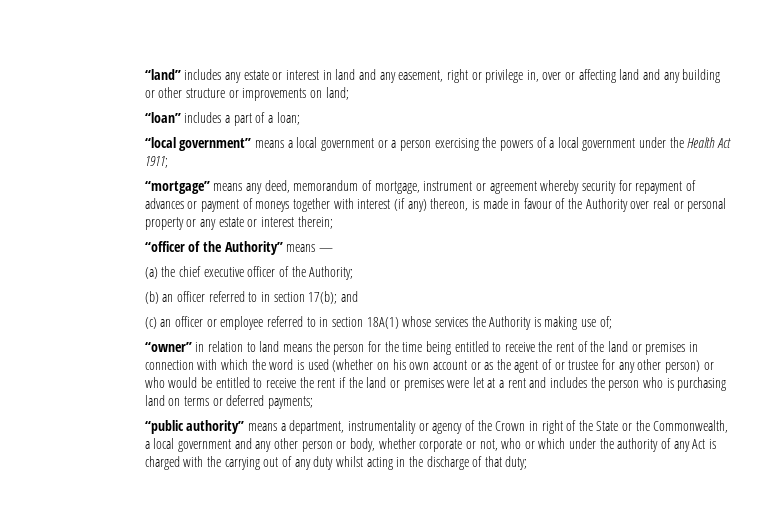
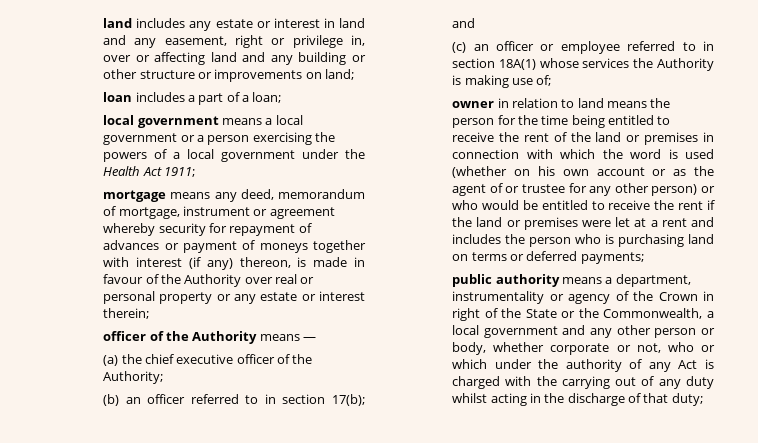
- “land” includes any estate or interest in land and any easement, right or privilege in, over or affecting land and any building or other structure or improvements on land;
+ land includes any estate or interest in land and any easement, right or privilege in, over or affecting land and any building or other structure or improvements on land;
- “loan” includes a part of a loan;
+ loan includes a part of a loan;
- “local government” means a local government or a person exercising the powers of a local government under the Health Act 1911;
+ local government means a local government or a person exercising the powers of a local government under the Health Act 1911;
- “mortgage” means any deed, memorandum of mortgage, instrument or agreement whereby security for repayment of advances or payment of moneys together with interest (if any) thereon, is made in favour of the Authority over real or personal property or any estate or interest therein;
+ mortgage means any deed, memorandum of mortgage, instrument or agreement whereby security for repayment of advances or payment of moneys together with interest (if any) thereon, is made in favour of the Authority over real or personal property or any estate or interest therein;
- “officer of the Authority” means —
+ officer of the Authority means —
- “owner” in relation to land means the person for the time being entitled to receive the rent of the land or premises in connection with which the word is used (whether on his own account or as the agent of or trustee for any other person) or who would be entitled to receive the rent if the land or premises were let at a rent and includes the person who is purchasing land on terms or deferred payments;
+ owner in relation to land means the person for the time being entitled to receive the rent of the land or premises in connection with which the word is used (whether on his own account or as the agent of or trustee for any other person) or who would be entitled to receive the rent if the land or premises were let at a rent and includes the person who is purchasing land on terms or deferred payments;
- “public authority” means a department, instrumentality or agency of the Crown in right of the State or the Commonwealth, a local government and any other person or body, whether corporate or not, who or which under the authority of any Act is charged with the carrying out of any duty whilst acting in the discharge of that duty;
+ public authority means a department, instrumentality or agency of the Crown in right of the State or the Commonwealth, a local government and any other person or body, whether corporate or not, who or which under the authority of any Act is charged with the carrying out of any duty whilst acting in the discharge of that duty;

